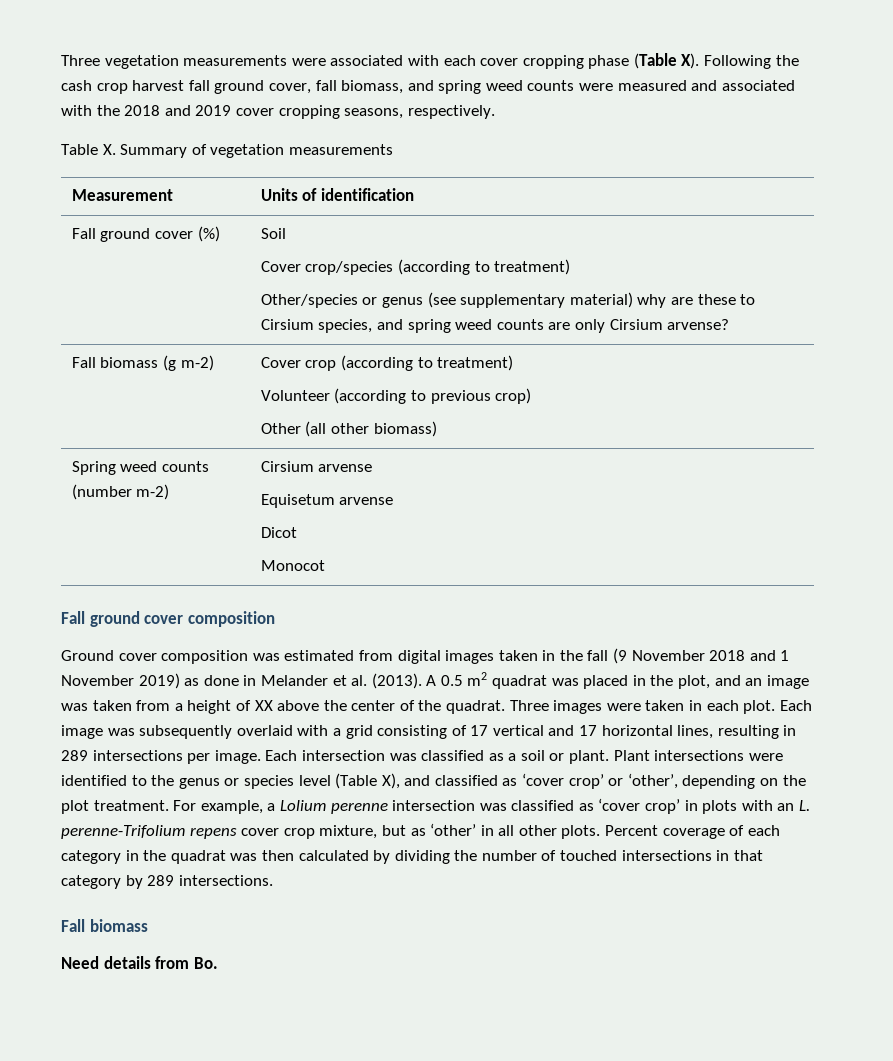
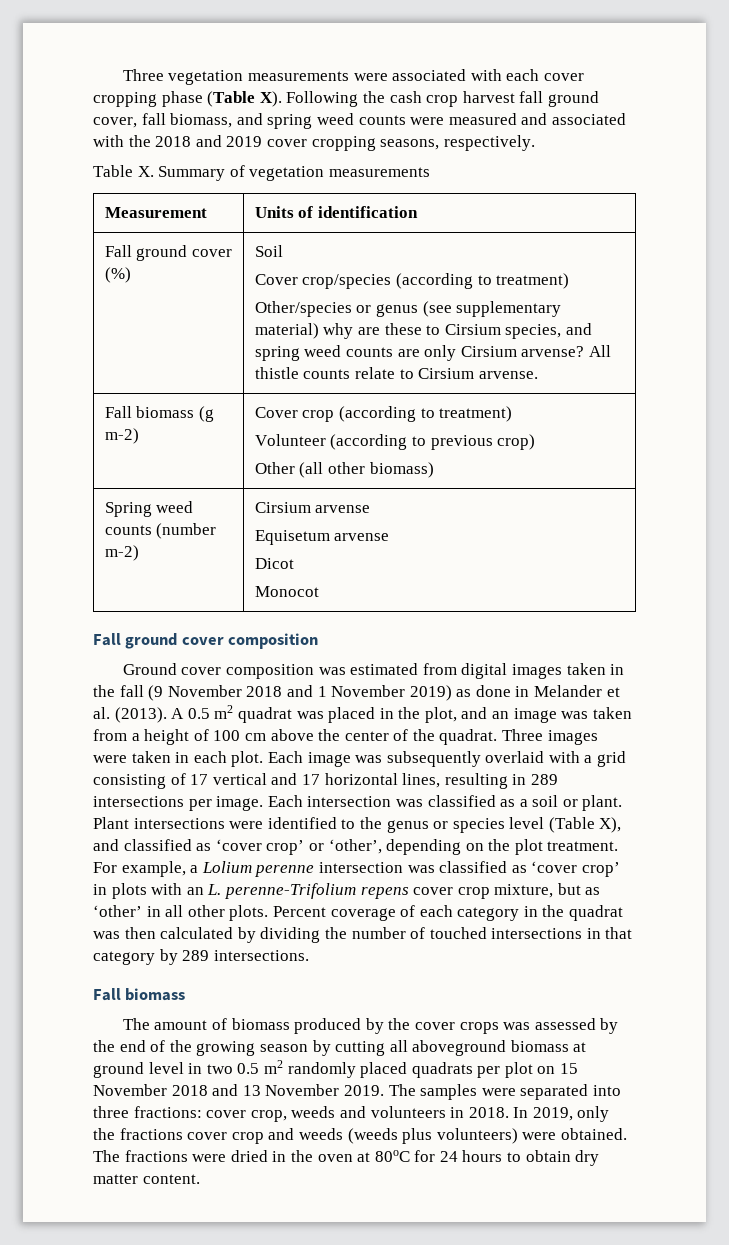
  Fall ground cover (%) | Soil
  Cover crop/species (according to treatment)
- Other/species or genus (see supplementary material) why are these to Cirsium species, and spring weed counts are only Cirsium arvense?
+ Other/species or genus (see supplementary material) why are these to Cirsium species, and spring weed counts are only Cirsium arvense? All thistle counts relate to Cirsium arvense.
- A 0.5 m2 quadrat was placed in the plot, and an image was taken from a height of XX above the center of the quadrat.
+ A 0.5 m2 quadrat was placed in the plot, and an image was taken from a height of 100 cm above the center of the quadrat.
- Need details from Bo.
+ The amount of biomass produced by the cover crops was assessed by the end of the growing season by cutting all aboveground biomass at ground level in two 0.5 m2 randomly placed quadrats per plot on 15 November 2018 and 13 November 2019. The samples were separated into three fractions: cover crop, weeds and volunteers in 2018. In 2019, only the fractions cover crop and weeds (weeds plus volunteers) were obtained. The fractions were dried in the oven at 80oC for 24 hours to obtain dry matter content.

